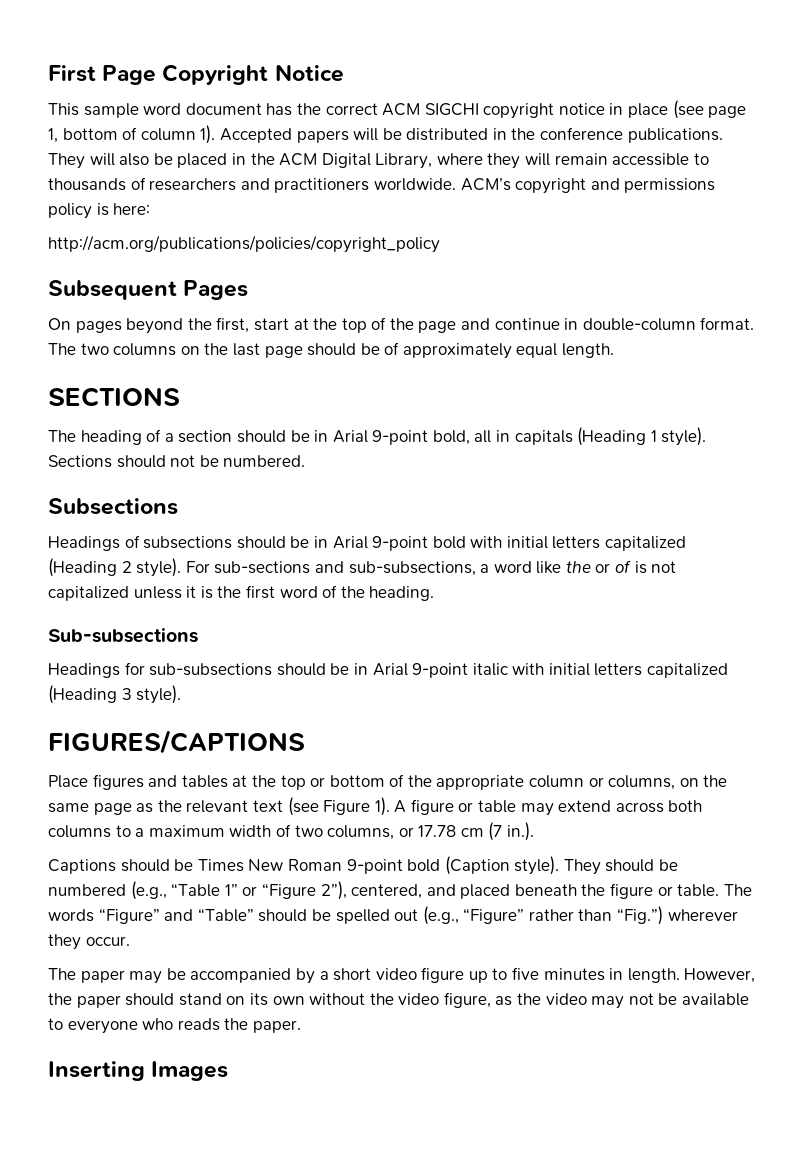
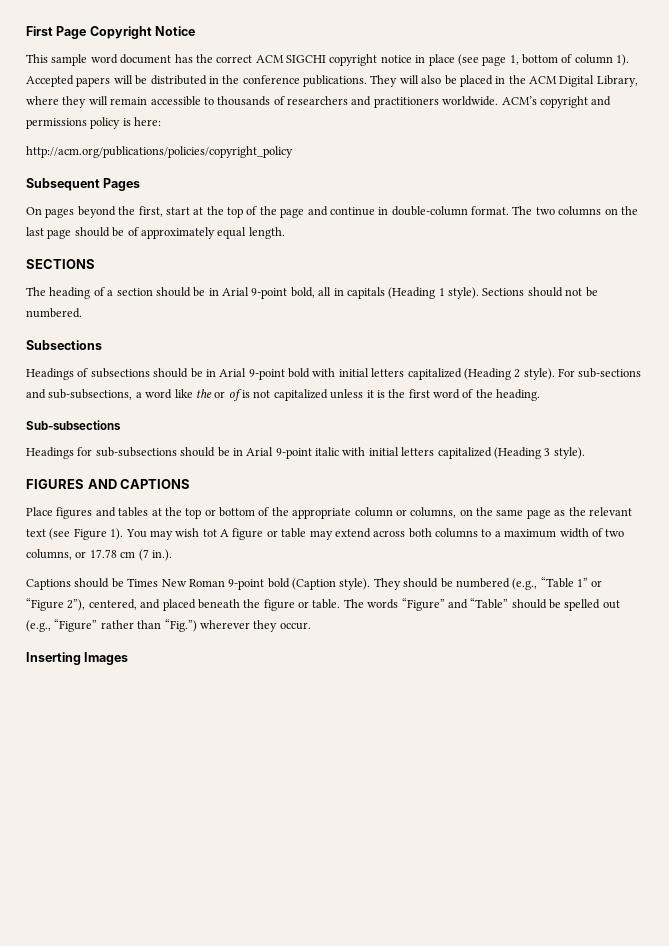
- FIGURES/CAPTIONS
+ FIGURES AND CAPTIONS
- A figure or table may extend across both columns to a maximum width of two columns, or 17.78 cm (7 in.).
+ You may wish tot A figure or table may extend across both columns to a maximum width of two columns, or 17.78 cm (7 in.).
- The paper may be accompanied by a short video figure up to five minutes in length. However, the paper should stand on its own without the video figure, as the video may not be available to everyone who reads the paper.

